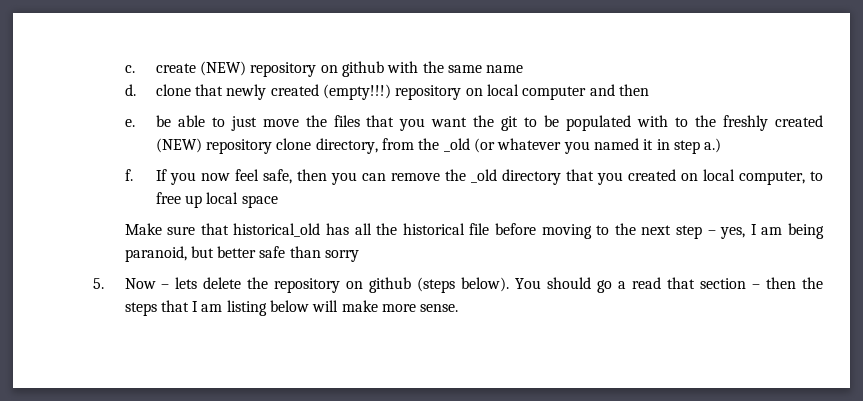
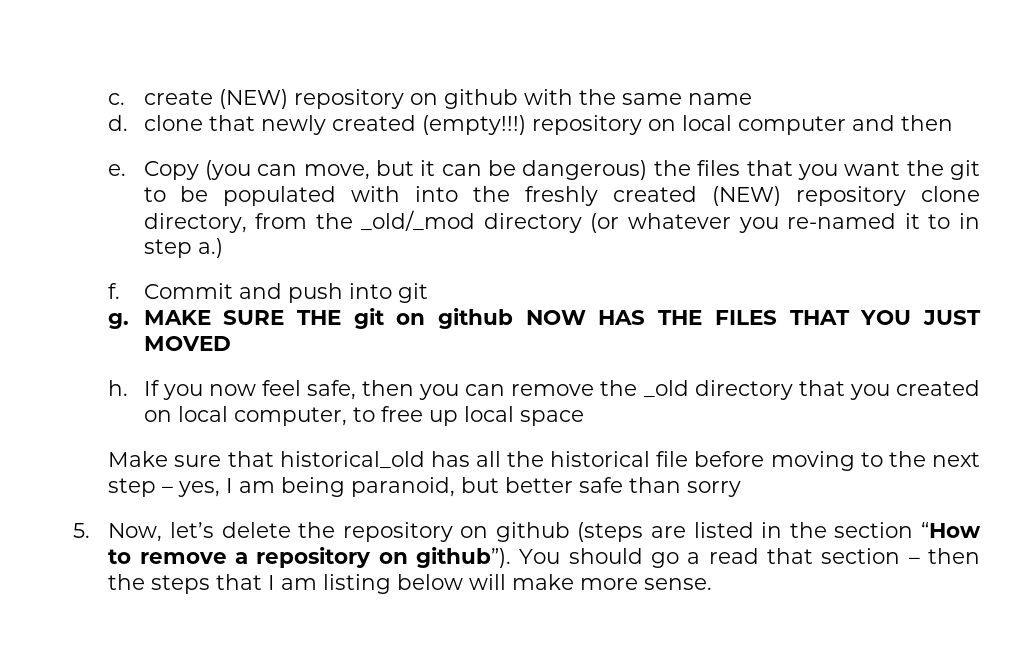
- e. be able to just move the files that you want the git to be populated with to the freshly created (NEW) repository clone directory, from the _old (or whatever you named it in step a.)
+ e. Copy (you can move, but it can be dangerous) the files that you want the git to be populated with into the freshly created (NEW) repository clone directory, from the _old/_mod directory (or whatever you re-named it to in step a.)
+ Commit and push into git
+ g. MAKE SURE THE git on github NOW HAS THE FILES THAT YOU JUST MOVED
+ h.
- 5. Now – lets delete the repository on github (steps below).
+ 5. Now, let’s delete the repository on github (steps are listed in the section “How to remove a repository on github”).

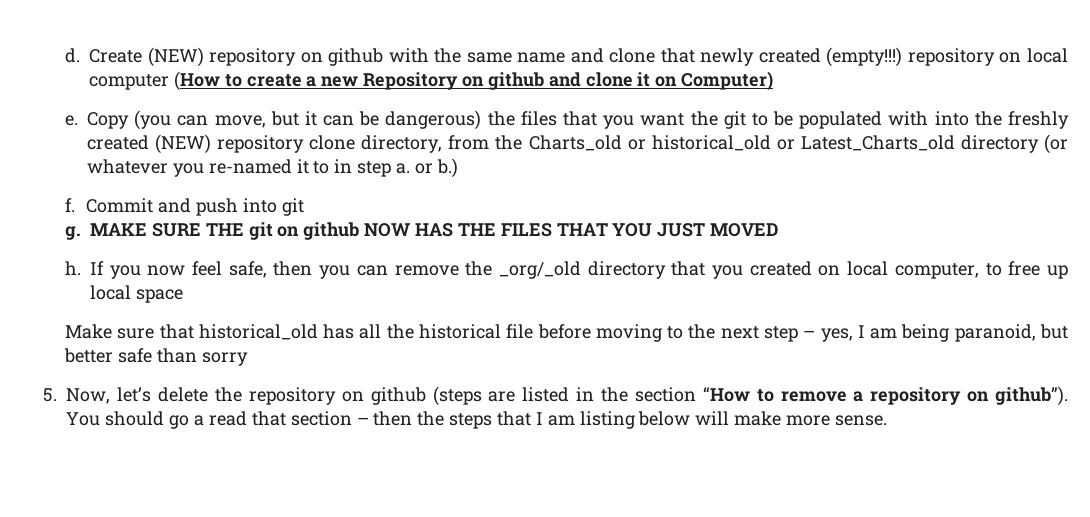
- c. create (NEW) repository on github with the same name
- d. clone that newly created (empty!!!) repository on local computer and then
+ d. Create (NEW) repository on github with the same name and clone that newly created (empty!!!) repository on local computer (How to create a new Repository on github and clone it on Computer)
- Copy (you can move, but it can be dangerous) the files that you want the git to be populated with into the freshly created (NEW) repository clone directory, from the _old/_mod directory (or whatever you re-named it to in step a.)
+ Copy (you can move, but it can be dangerous) the files that you want the git to be populated with into the freshly created (NEW) repository clone directory, from the Charts_old or historical_old or Latest_Charts_old directory (or whatever you re-named it to in step a. or b.)
- If you now feel safe, then you can remove the _old directory that you created on local computer, to free up local space
+ If you now feel safe, then you can remove the _org/_old directory that you created on local computer, to free up local space

